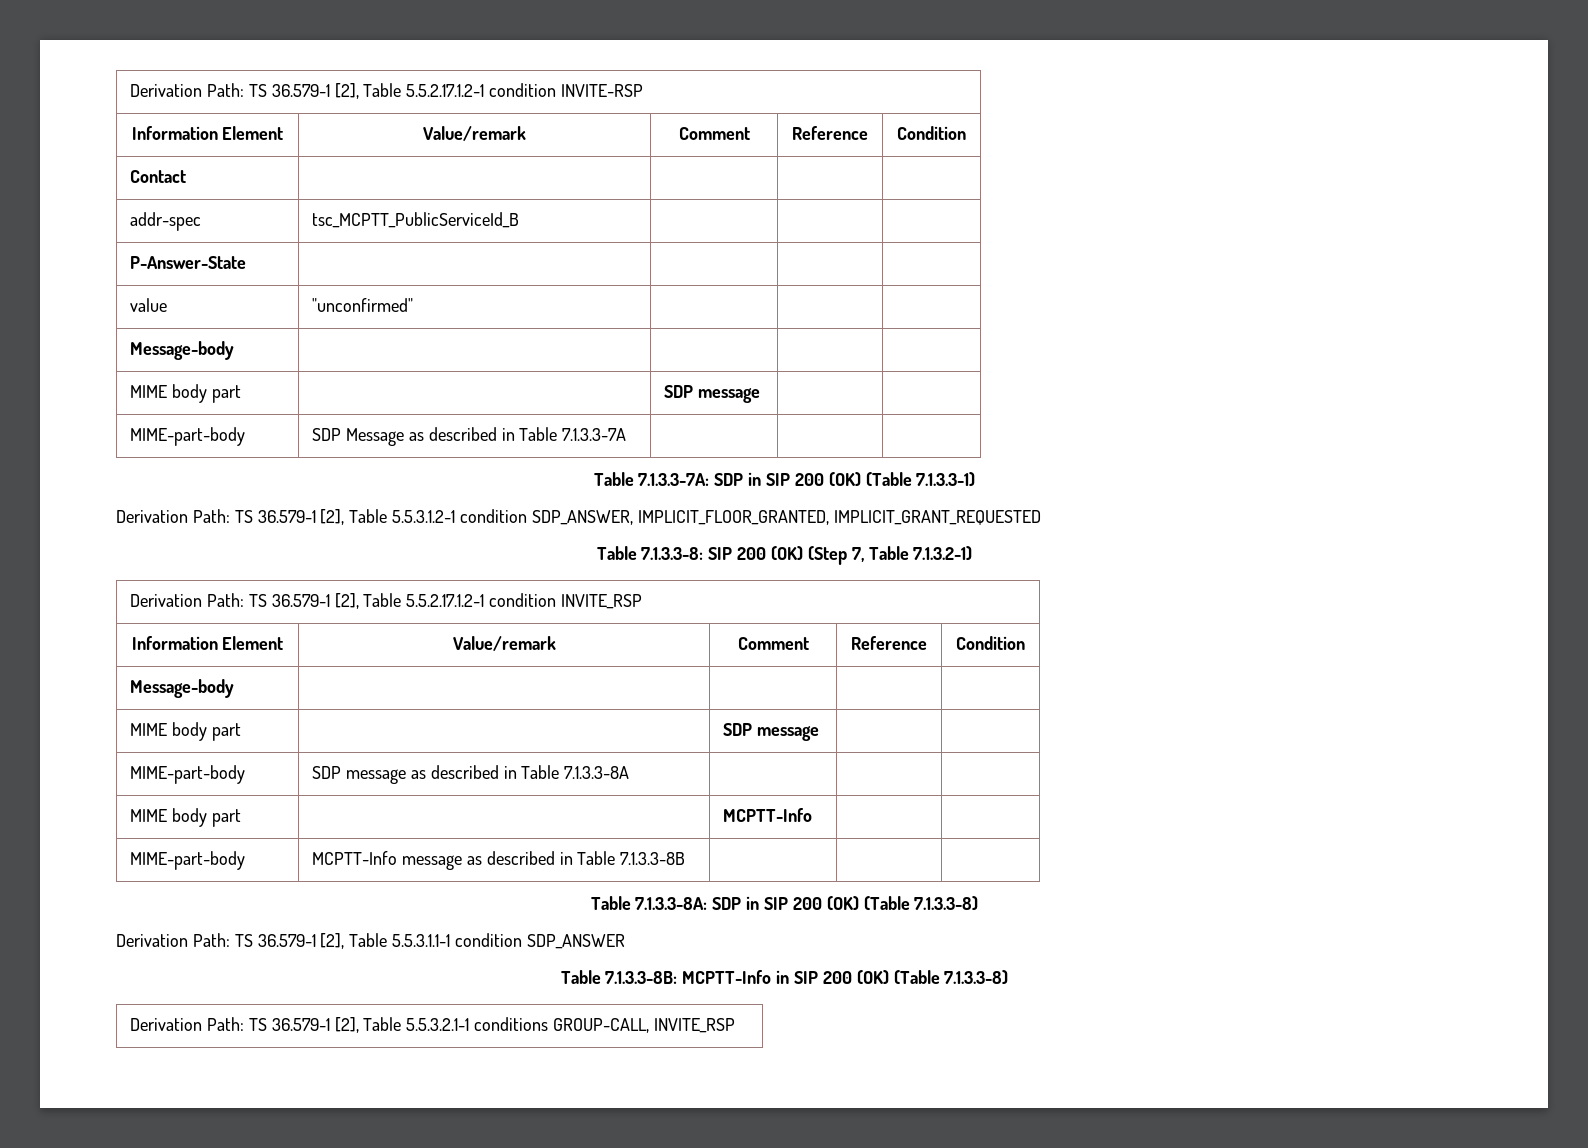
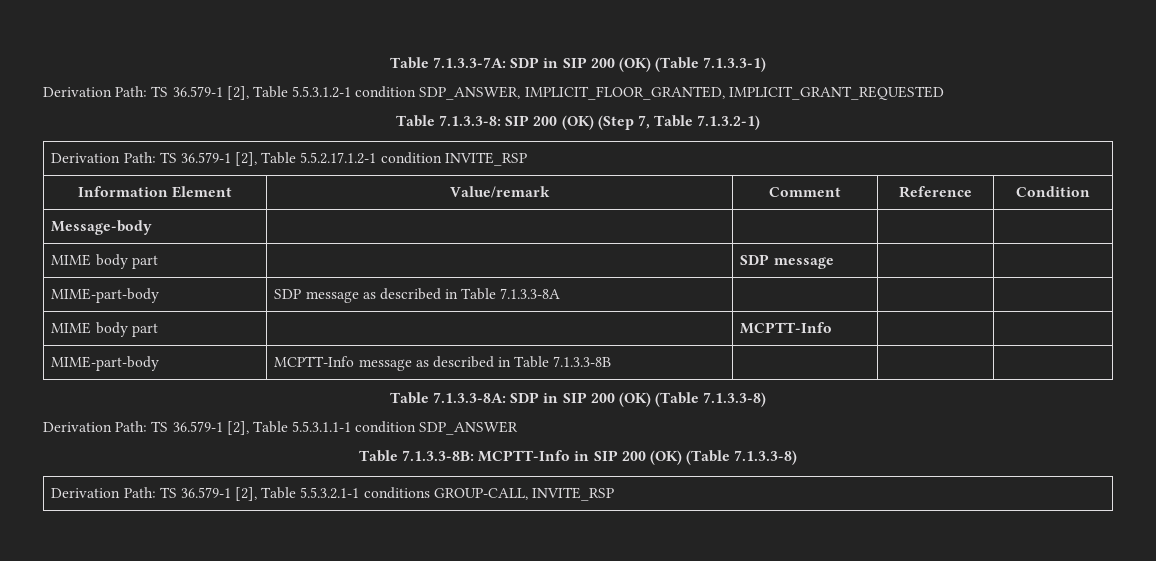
- Derivation Path: TS 36.579-1 [2], Table 5.5.2.17.1.2-1 condition INVITE-RSP
- Information Element | Value/remark | Comment | Reference | Condition
- Contact | | | |
- addr-spec | tsc_MCPTT_PublicServiceId_B | | |
- P-Answer-State | | | |
- value | "unconfirmed" | | |
- Message-body | | | |
- MIME body part | | SDP message | |
- MIME-part-body | SDP Message as described in Table 7.1.3.3-7A | | |

